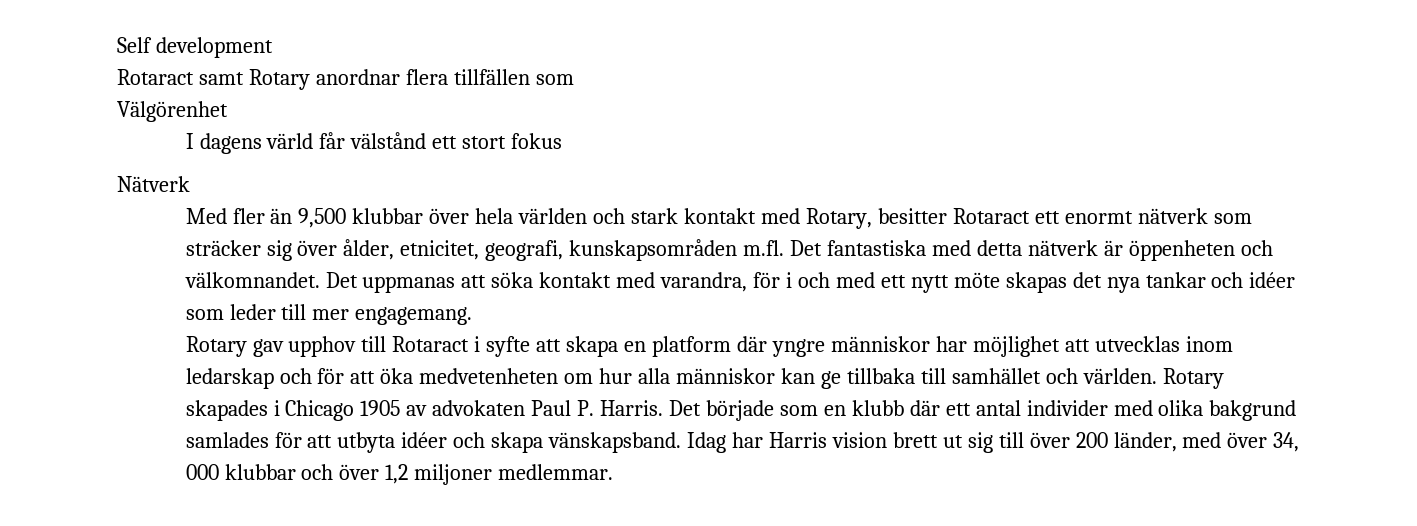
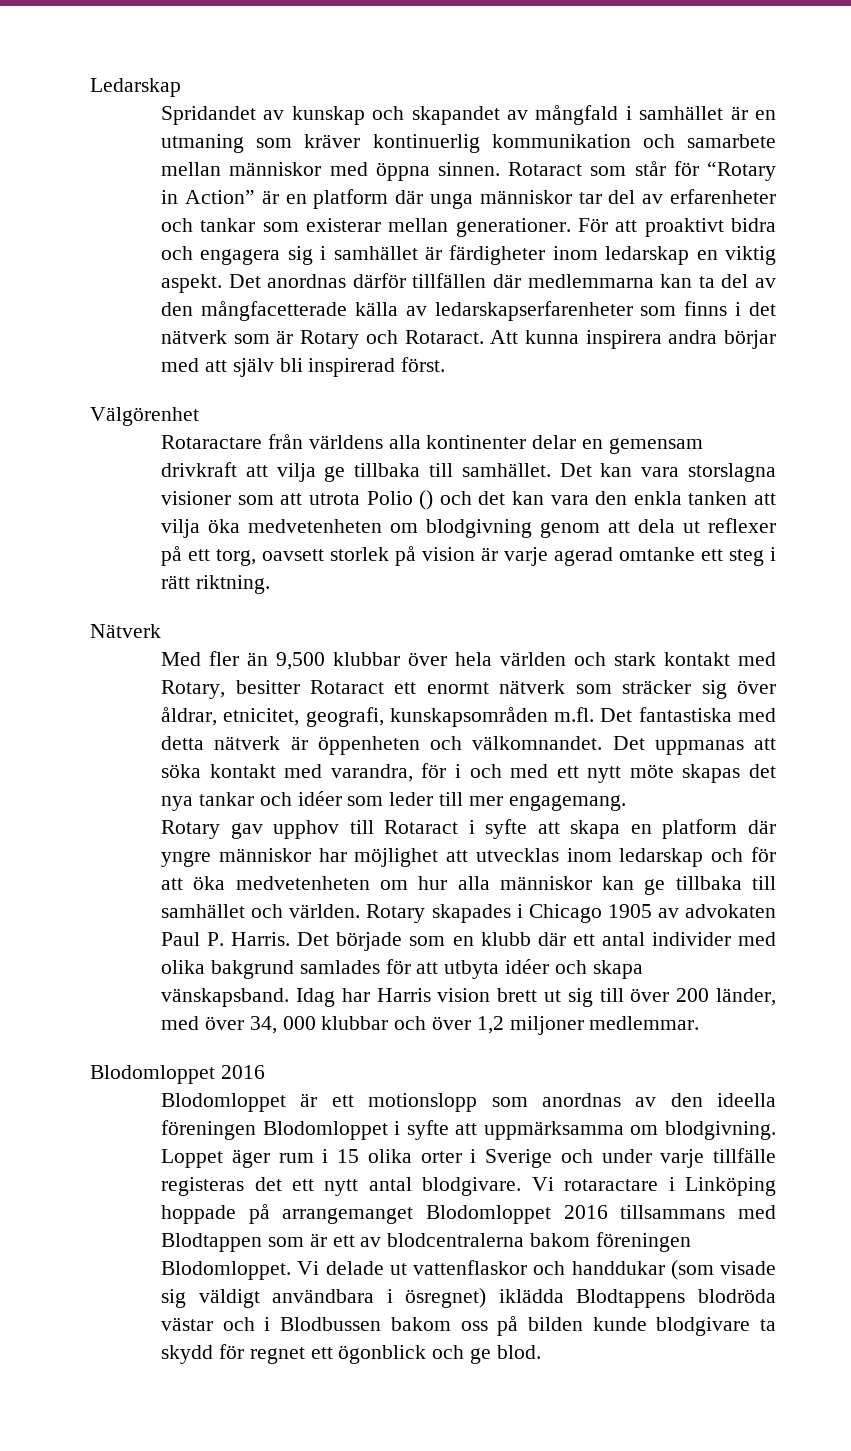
- Self development
- Rotaract samt Rotary anordnar flera tillfällen som
+ Ledarskap
+ Spridandet av kunskap och skapandet av mångfald i samhället är en utmaning som kräver kontinuerlig kommunikation och samarbete mellan människor med öppna sinnen. Rotaract som står för “Rotary in Action” är en platform där unga människor tar del av erfarenheter och tankar som existerar mellan generationer. För att proaktivt bidra och engagera sig i samhället är färdigheter inom ledarskap en viktig aspekt. Det anordnas därför tillfällen där medlemmarna kan ta del av den mångfacetterade källa av ledarskapserfarenheter som finns i det nätverk som är Rotary och Rotaract. Att kunna inspirera andra börjar med att själv bli inspirerad först.
  Välgörenhet
- I dagens värld får välstånd ett stort fokus
+ Rotaractare från världens alla kontinenter delar en gemensam drivkraft att vilja ge tillbaka till samhället. Det kan vara storslagna visioner som att utrota Polio () och det kan vara den enkla tanken att vilja öka medvetenheten om blodgivning genom att dela ut reflexer på ett torg, oavsett storlek på vision är varje agerad omtanke ett steg i rätt riktning.
- Med fler än 9,500 klubbar över hela världen och stark kontakt med Rotary, besitter Rotaract ett enormt nätverk som sträcker sig över ålder, etnicitet, geografi, kunskapsområden m.fl. Det fantastiska med detta nätverk är öppenheten och välkomnandet.
+ Med fler än 9,500 klubbar över hela världen och stark kontakt med Rotary, besitter Rotaract ett enormt nätverk som sträcker sig över åldrar, etnicitet, geografi, kunskapsområden m.fl. Det fantastiska med detta nätverk är öppenheten och välkomnandet.
  Idag har Harris vision brett ut sig till över 200 länder, med över 34, 000 klubbar och över 1,2 miljoner medlemmar.
+ Blodomloppet 2016
+ Blodomloppet är ett motionslopp som anordnas av den ideella föreningen Blodomloppet i syfte att uppmärksamma om blodgivning. Loppet äger rum i 15 olika orter i Sverige och under varje tillfälle registeras det ett nytt antal blodgivare. Vi rotaractare i Linköping hoppade på arrangemanget Blodomloppet 2016 tillsammans med Blodtappen som är ett av blodcentralerna bakom föreningen Blodomloppet. Vi delade ut vattenflaskor och handdukar (som visade sig väldigt användbara i ösregnet) iklädda Blodtappens blodröda västar och i Blodbussen bakom oss på bilden kunde blodgivare ta skydd för regnet ett ögonblick och ge blod.

